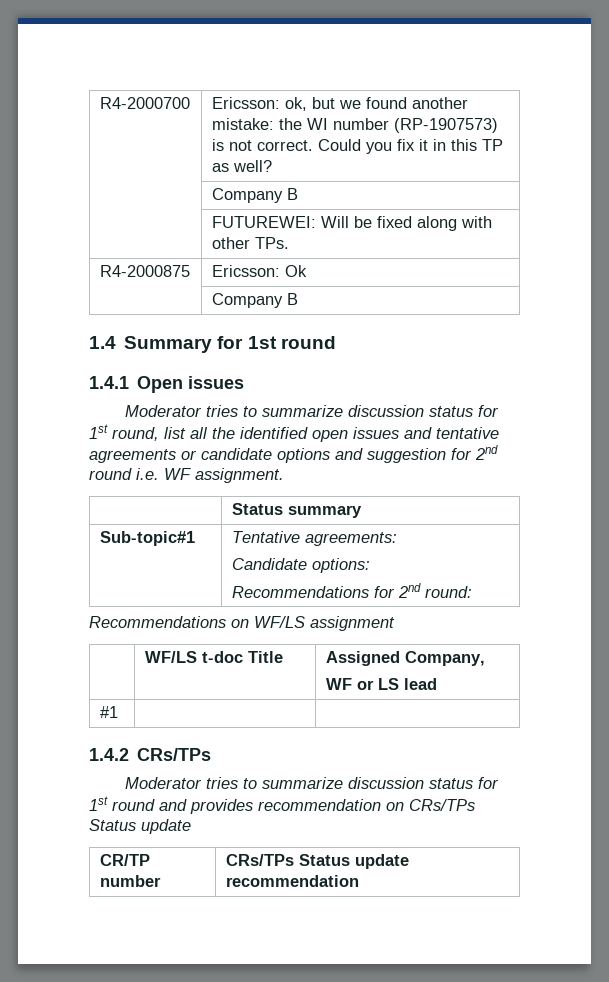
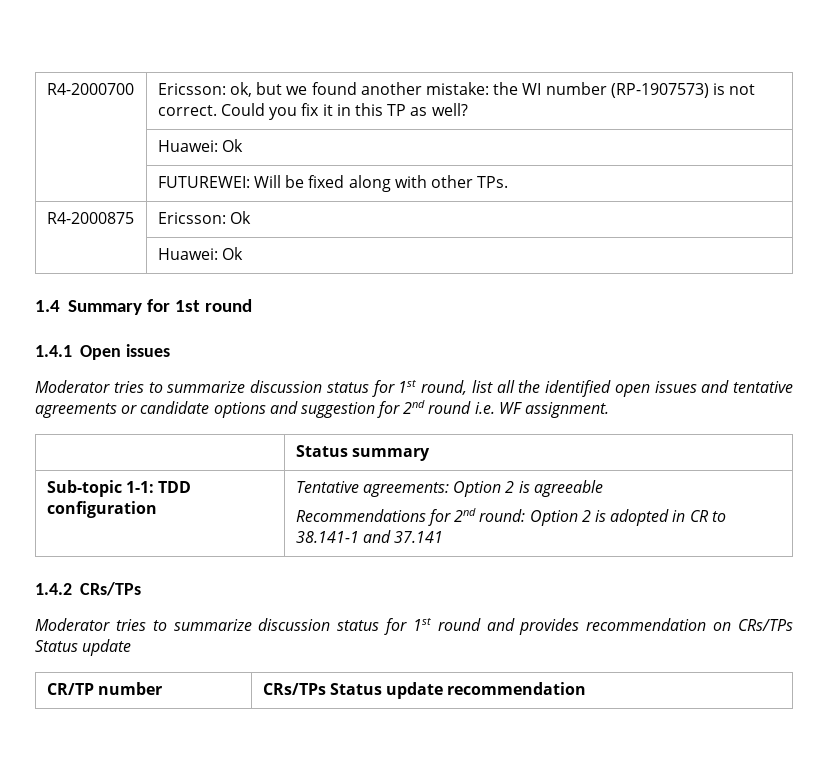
  R4-2000700 | Ericsson: ok, but we found another mistake: the WI number (RP-1907573) is not correct. Could you fix it in this TP as well?
- | Company B
+ | Huawei: Ok
  R4-2000875 | Ericsson: Ok
- | Company B
+ | Huawei: Ok
- Sub-topic#1 | Tentative agreements:
- Candidate options:
- Recommendations for 2nd round:
- Recommendations on WF/LS assignment
- | WF/LS t-doc Title | Assigned Company,
- WF or LS lead
- #1 | |
+ Sub-topic 1-1: TDD configuration | Tentative agreements: Option 2 is agreeable
+ Recommendations for 2nd round: Option 2 is adopted in CR to 38.141-1 and 37.141

